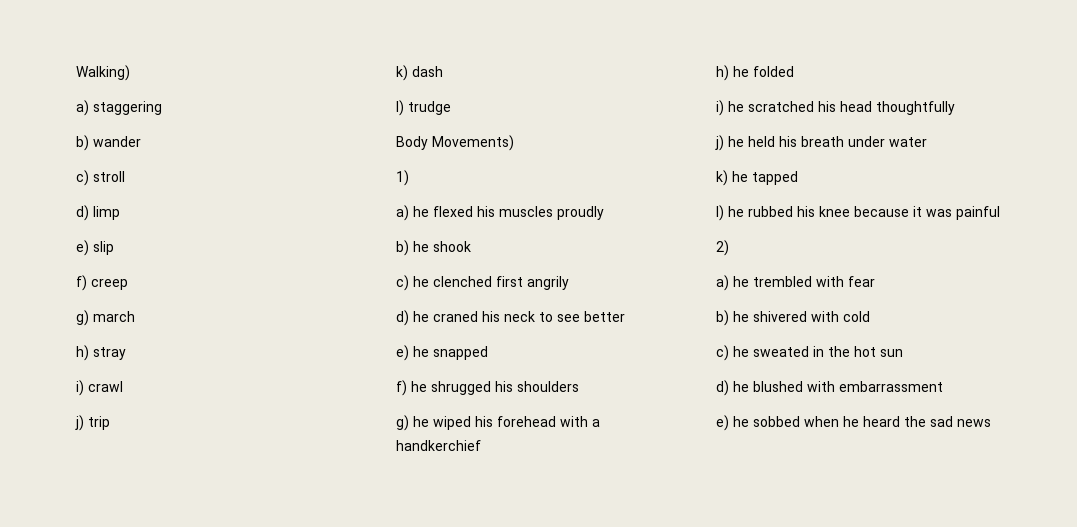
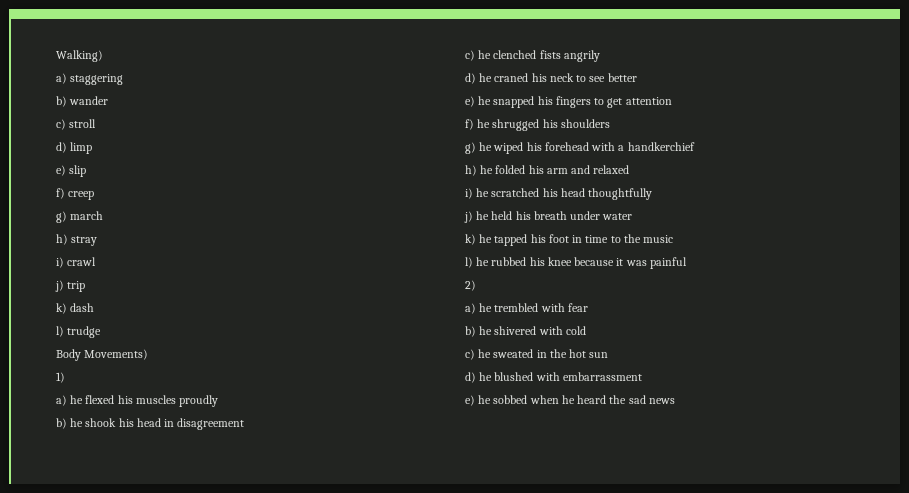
- b) he shook
+ b) he shook his head in disagreement
- c) he clenched first angrily
+ c) he clenched fists angrily
- e) he snapped
+ e) he snapped his fingers to get attention
- h) he folded
+ h) he folded his arm and relaxed
- k) he tapped
+ k) he tapped his foot in time to the music

